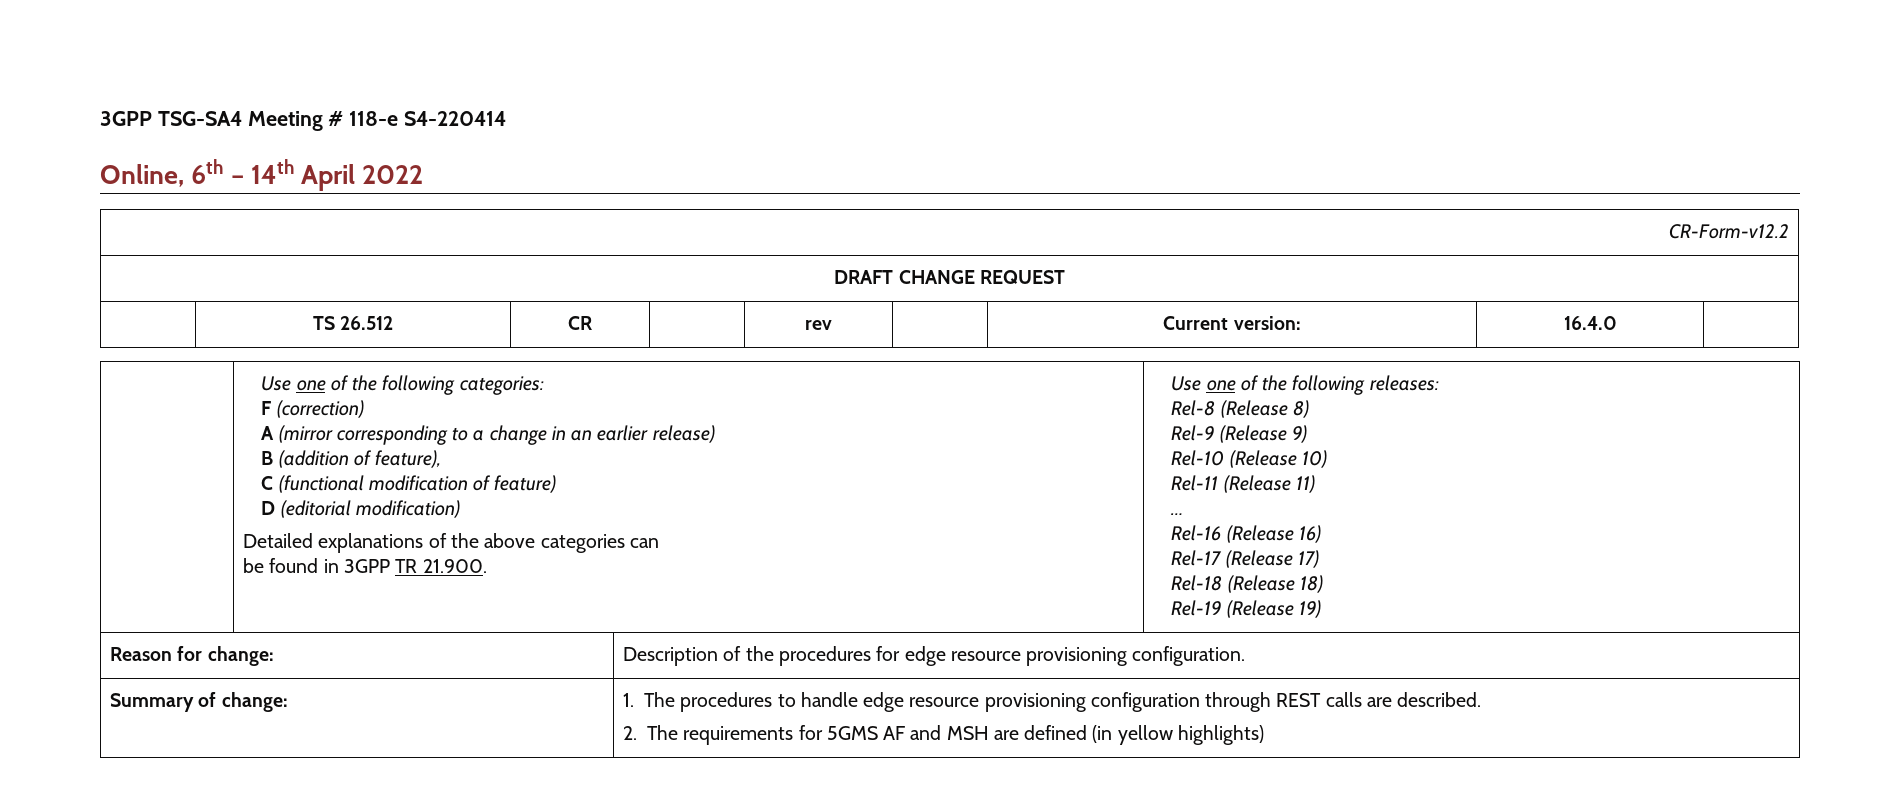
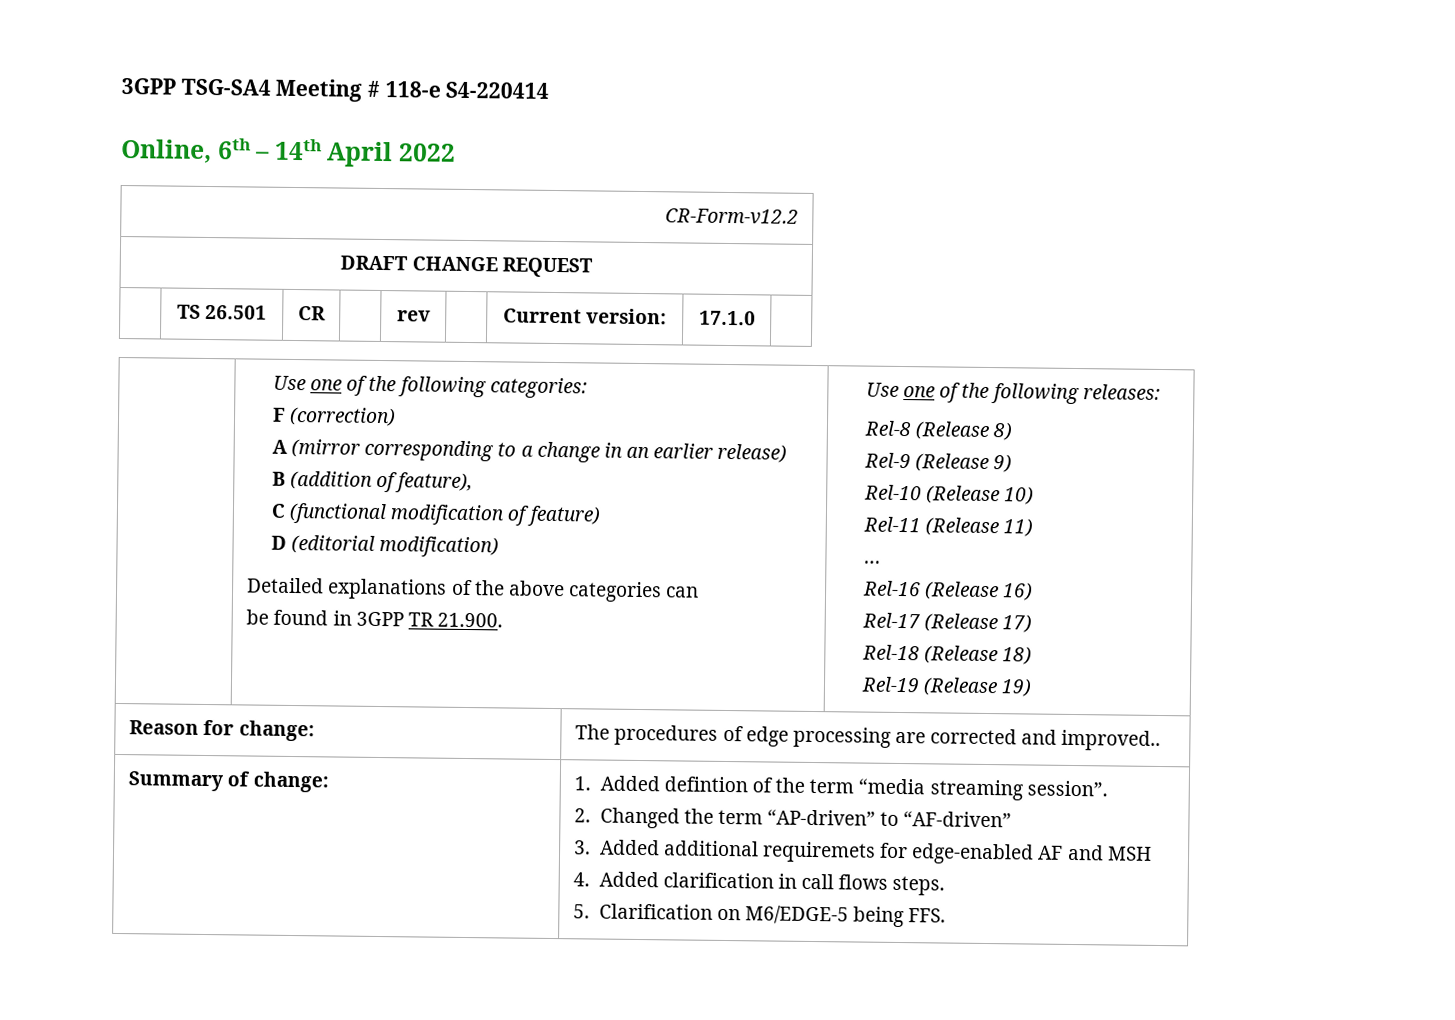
- | TS 26.512 | CR | | rev | | Current version: | 16.4.0 |
+ | TS 26.501 | CR | | rev | | Current version: | 17.1.0 |
- Reason for change: | Description of the procedures for edge resource provisioning configuration.
- Summary of change: | 1. The procedures to handle edge resource provisioning configuration through REST calls are described.
- 2. The requirements for 5GMS AF and MSH are defined (in yellow highlights)
+ Reason for change: | The procedures of edge processing are corrected and improved..
+ Summary of change: | 1. Added defintion of the term “media streaming session”.
+ 2. Changed the term “AP-driven” to “AF-driven”
+ 3. Added additional requiremets for edge-enabled AF and MSH
+ 4. Added clarification in call flows steps.
+ 5. Clarification on M6/EDGE-5 being FFS.

